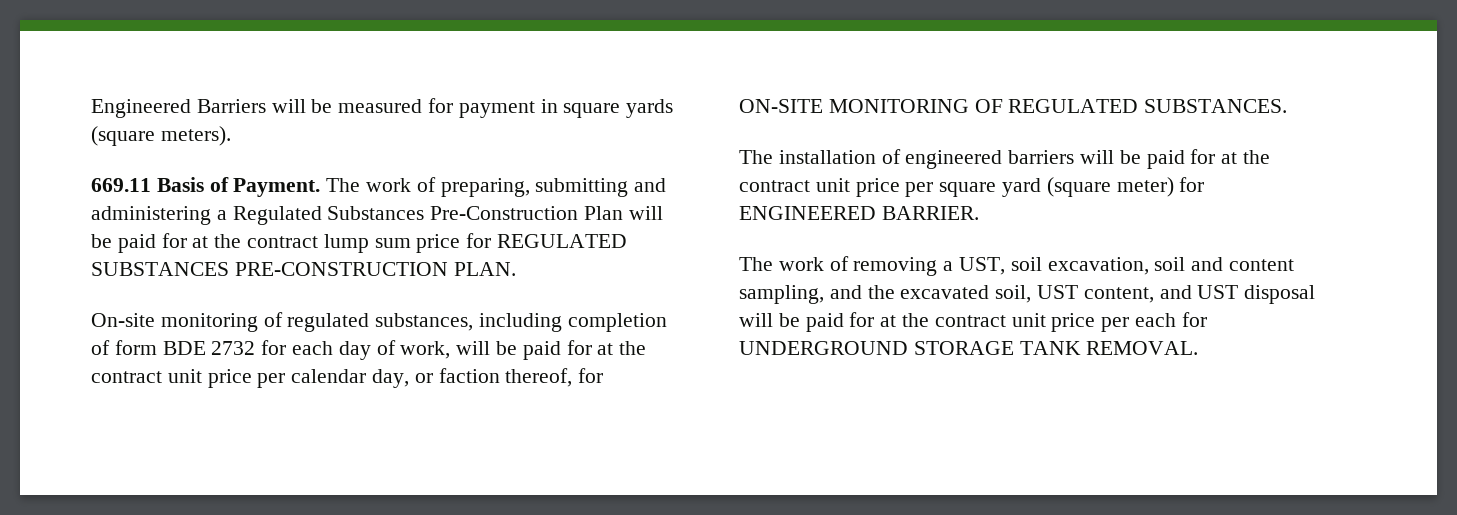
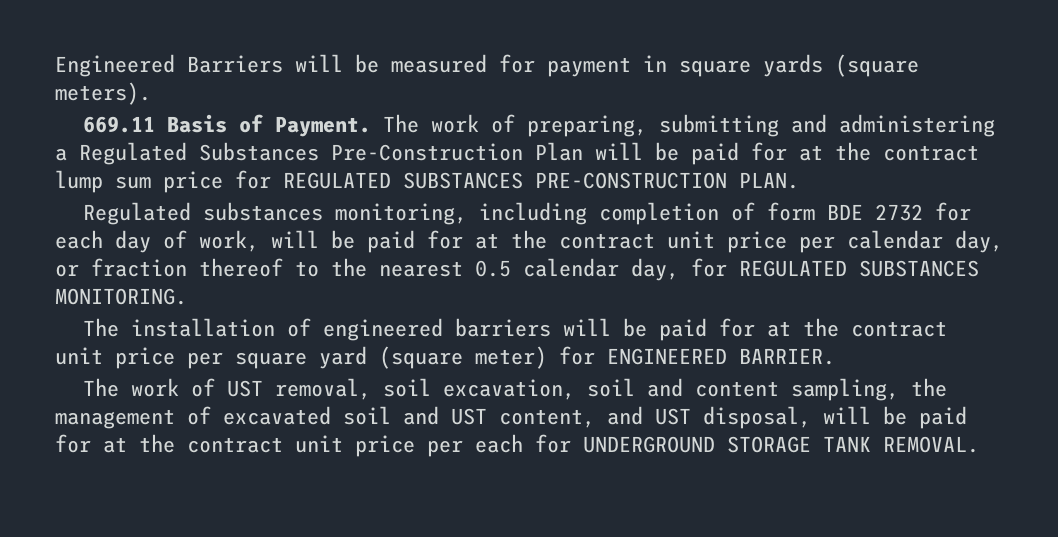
- On-site monitoring of regulated substances, including completion of form BDE 2732 for each day of work, will be paid for at the contract unit price per calendar day, or faction thereof, for ON-SITE MONITORING OF REGULATED SUBSTANCES.
+ Regulated substances monitoring, including completion of form BDE 2732 for each day of work, will be paid for at the contract unit price per calendar day, or fraction thereof to the nearest 0.5 calendar day, for REGULATED SUBSTANCES MONITORING.
- The work of removing a UST, soil excavation, soil and content sampling, and the excavated soil, UST content, and UST disposal will be paid for at the contract unit price per each for UNDERGROUND STORAGE TANK REMOVAL.
+ The work of UST removal, soil excavation, soil and content sampling, the management of excavated soil and UST content, and UST disposal, will be paid for at the contract unit price per each for UNDERGROUND STORAGE TANK REMOVAL.

